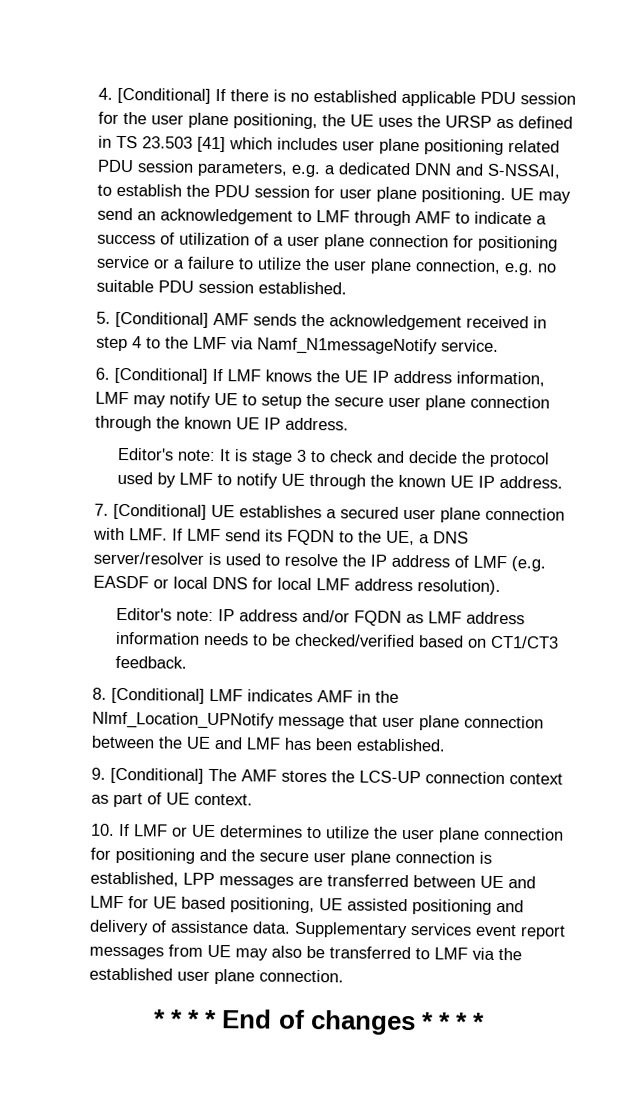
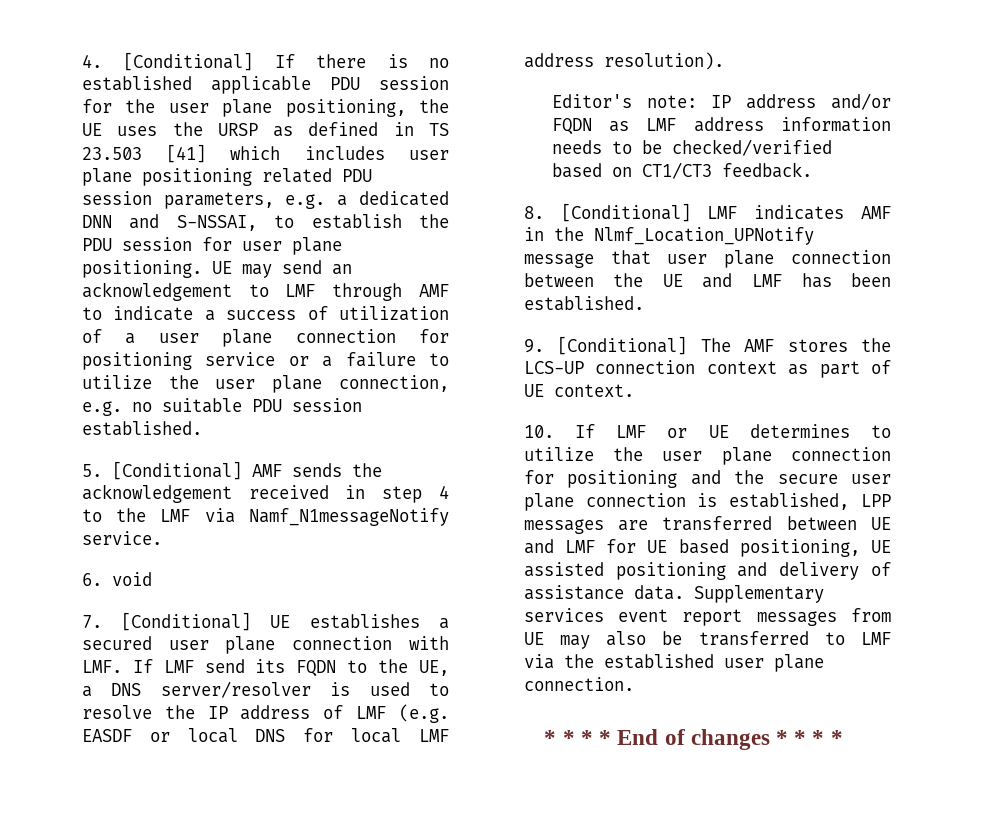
- 6. [Conditional] If LMF knows the UE IP address information, LMF may notify UE to setup the secure user plane connection through the known UE IP address.
- Editor's note: It is stage 3 to check and decide the protocol used by LMF to notify UE through the known UE IP address.
+ 6. void

